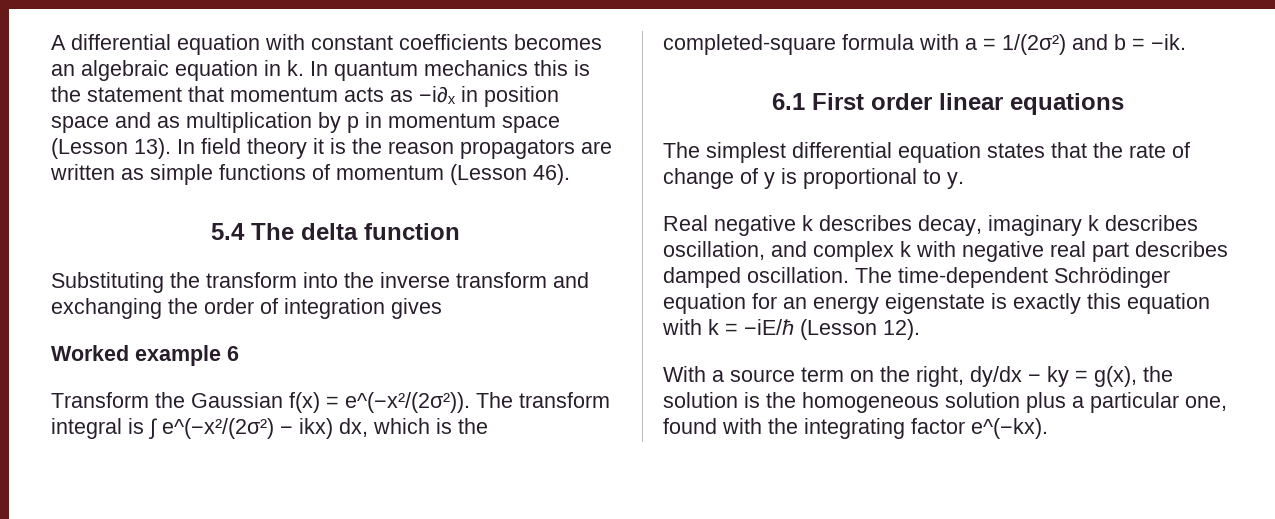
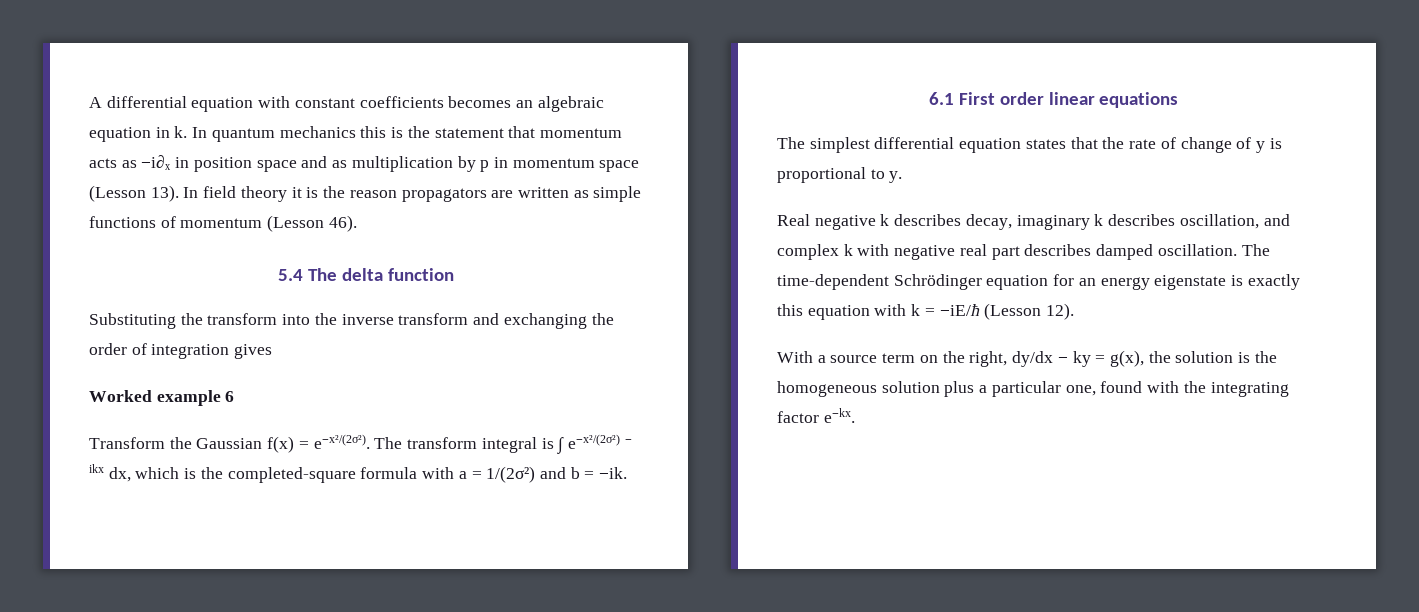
- Transform the Gaussian f(x) = e^(−x²/(2σ²)).
+ Transform the Gaussian f(x) = e−x²/(2σ²).
- The transform integral is ∫ e^(−x²/(2σ²) − ikx) dx, which is the completed-square formula with a = 1/(2σ²) and b = −ik.
+ The transform integral is ∫ e−x²/(2σ²) − ikx dx, which is the completed-square formula with a = 1/(2σ²) and b = −ik.
- With a source term on the right, dy/dx − ky = g(x), the solution is the homogeneous solution plus a particular one, found with the integrating factor e^(−kx).
+ With a source term on the right, dy/dx − ky = g(x), the solution is the homogeneous solution plus a particular one, found with the integrating factor e−kx.

